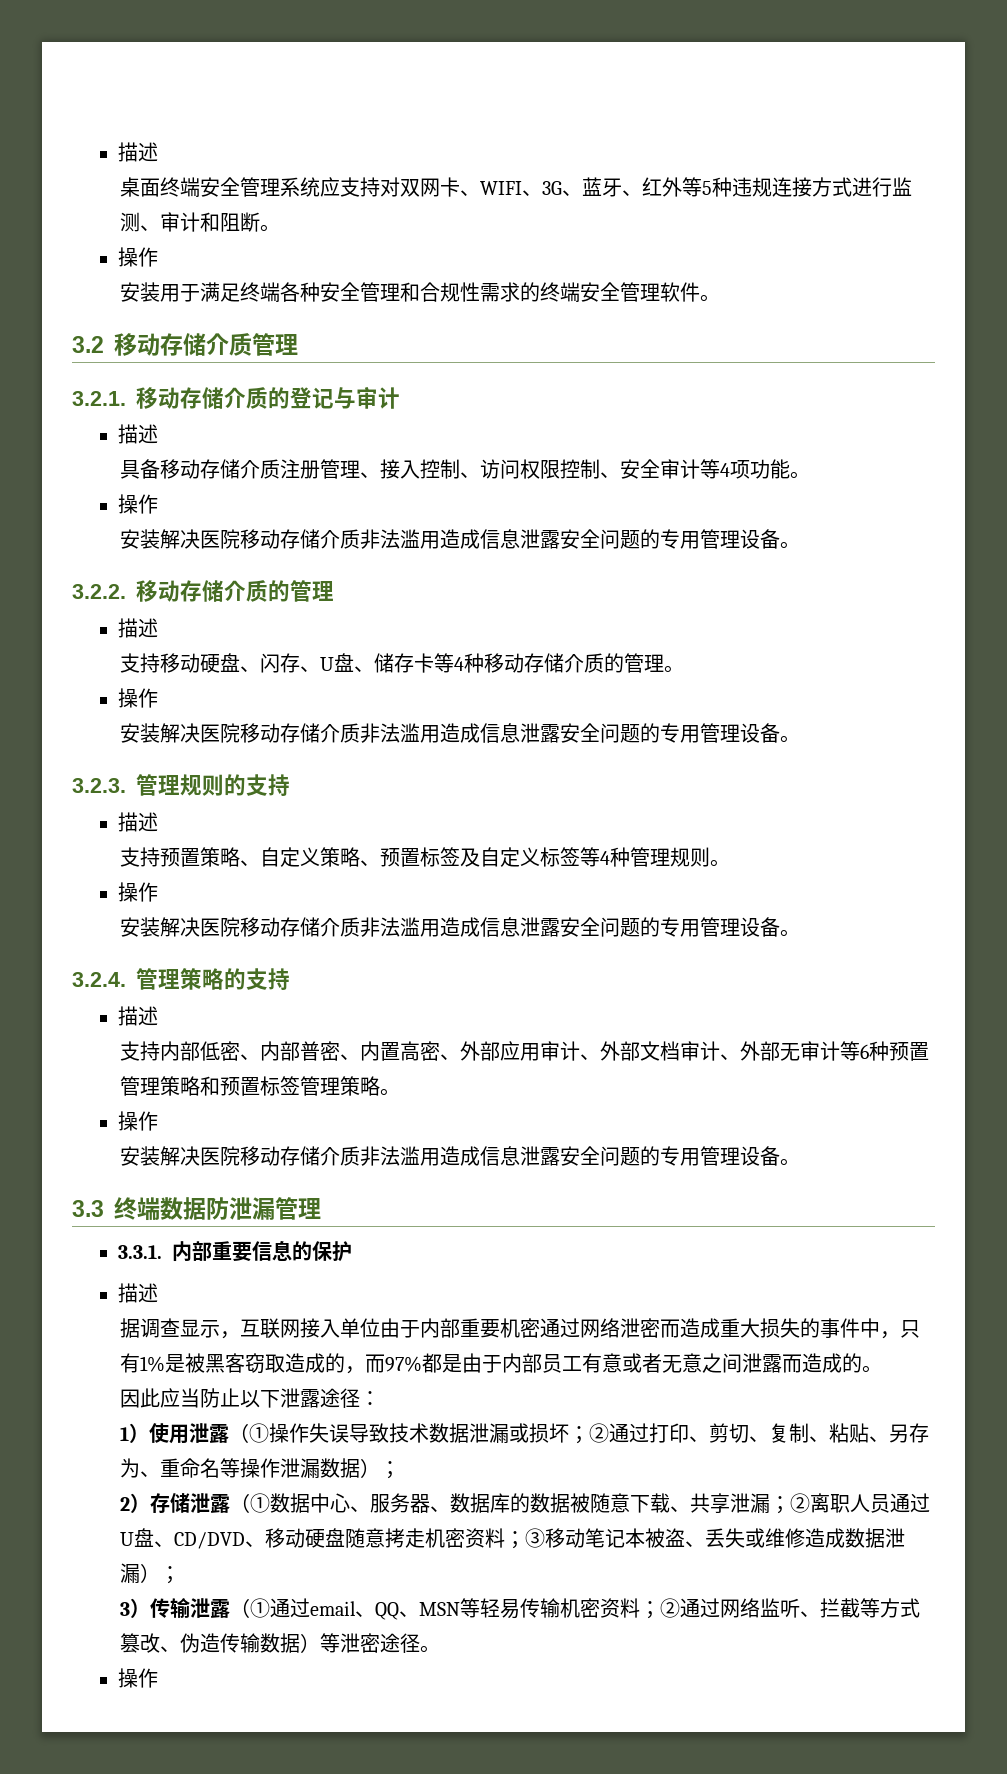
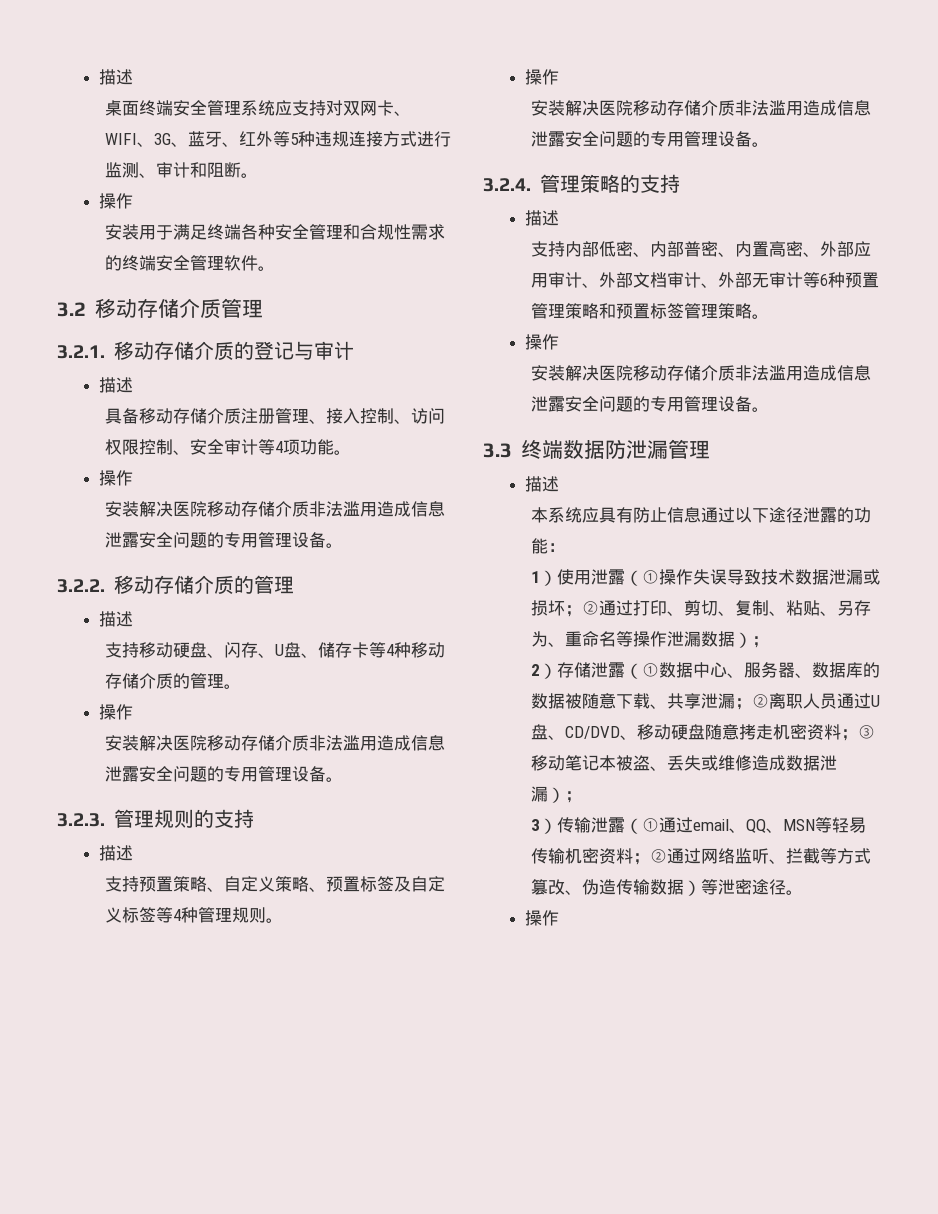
  3.3终端数据防泄漏管理
- 3.3.1.内部重要信息的保护
  描述
- 据调查显示，互联网接入单位由于内部重要机密通过网络泄密而造成重大损失的事件中，只有1%是被黑客窃取造成的，而97%都是由于内部员工有意或者无意之间泄露而造成的。
- 因此应当防止以下泄露途径：
+ 本系统应具有防止信息通过以下途径泄露的功能：

